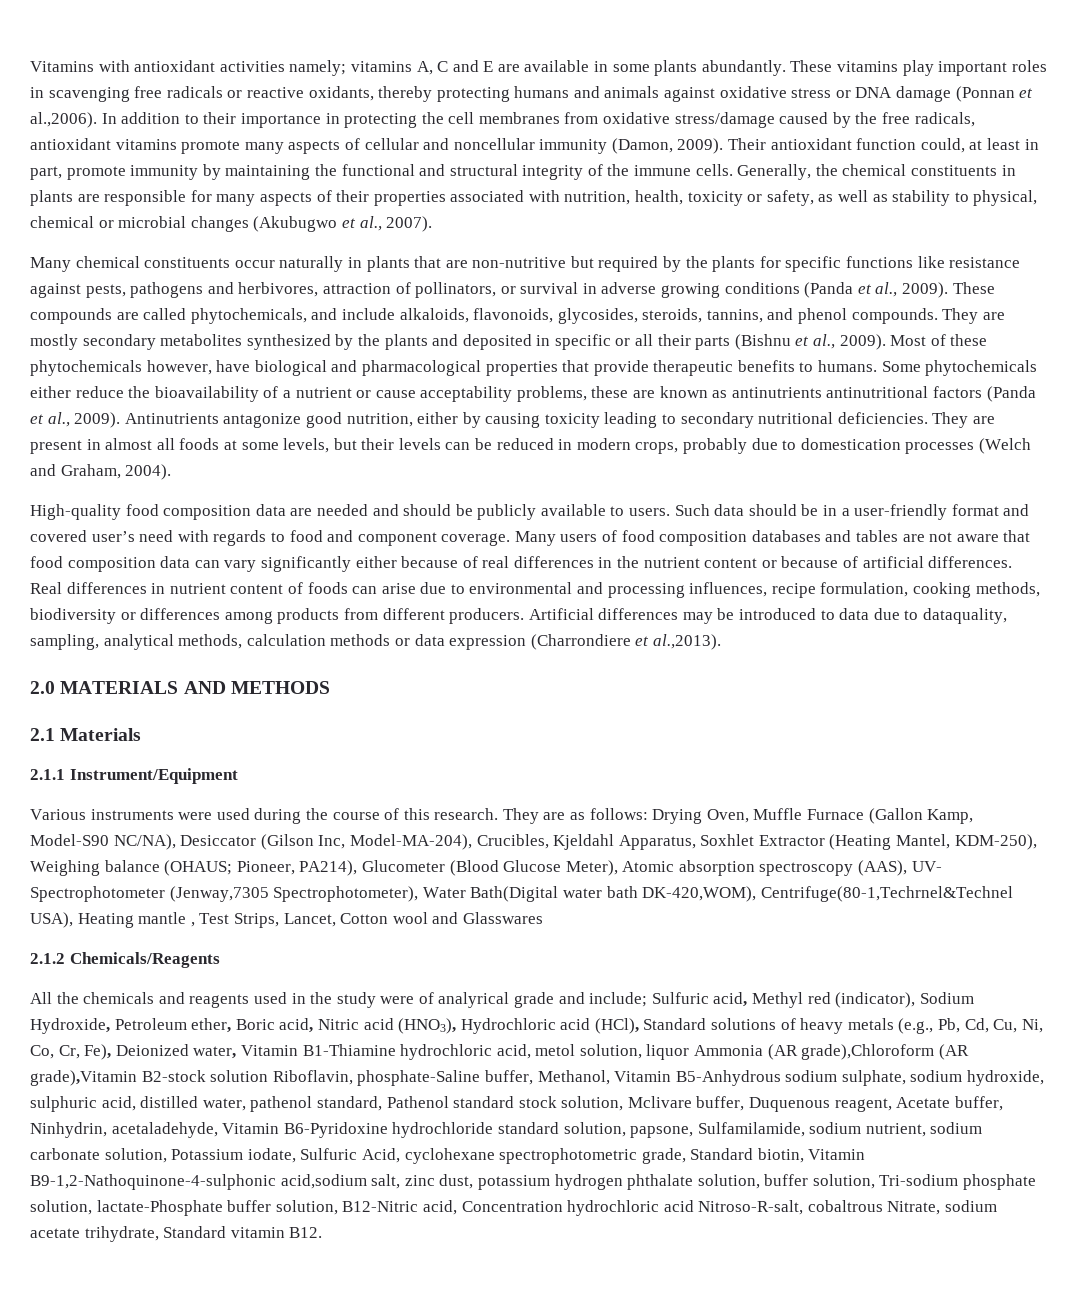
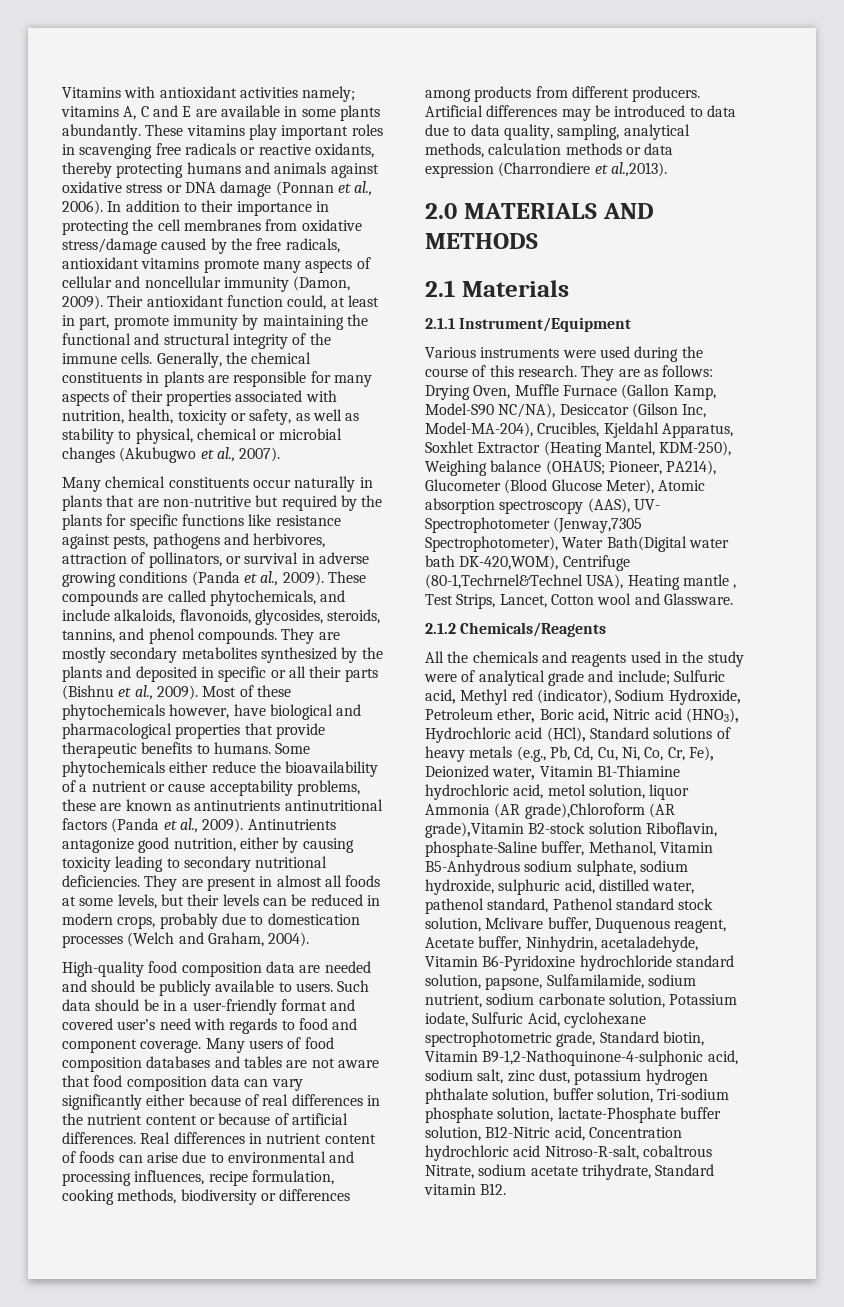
- These vitamins play important roles in scavenging free radicals or reactive oxidants, thereby protecting humans and animals against oxidative stress or DNA damage (Ponnan et al.,2006). In addition to their importance in protecting the cell membranes from oxidative stress/damage caused by the free radicals, antioxidant vitamins promote many aspects of cellular and noncellular immunity (Damon, 2009).
+ These vitamins play important roles in scavenging free radicals or reactive oxidants, thereby protecting humans and animals against oxidative stress or DNA damage (Ponnan et al., 2006). In addition to their importance in protecting the cell membranes from oxidative stress/damage caused by the free radicals, antioxidant vitamins promote many aspects of cellular and noncellular immunity (Damon, 2009).
- Artificial differences may be introduced to data due to dataquality, sampling, analytical methods, calculation methods or data expression (Charrondiere et al.,2013).
+ Artificial differences may be introduced to data due to data quality, sampling, analytical methods, calculation methods or data expression (Charrondiere et al.,2013).
- They are as follows: Drying Oven, Muffle Furnace (Gallon Kamp, Model-S90 NC/NA), Desiccator (Gilson Inc, Model-MA-204), Crucibles, Kjeldahl Apparatus, Soxhlet Extractor (Heating Mantel, KDM-250), Weighing balance (OHAUS; Pioneer, PA214), Glucometer (Blood Glucose Meter), Atomic absorption spectroscopy (AAS), UV- Spectrophotometer (Jenway,7305 Spectrophotometer), Water Bath(Digital water bath DK-420,WOM), Centrifuge(80-1,Techrnel&Technel USA), Heating mantle , Test Strips, Lancet, Cotton wool and Glasswares
+ They are as follows: Drying Oven, Muffle Furnace (Gallon Kamp, Model-S90 NC/NA), Desiccator (Gilson Inc, Model-MA-204), Crucibles, Kjeldahl Apparatus, Soxhlet Extractor (Heating Mantel, KDM-250), Weighing balance (OHAUS; Pioneer, PA214), Glucometer (Blood Glucose Meter), Atomic absorption spectroscopy (AAS), UV- Spectrophotometer (Jenway,7305 Spectrophotometer), Water Bath(Digital water bath DK-420,WOM), Centrifuge (80-1,Techrnel&Technel USA), Heating mantle , Test Strips, Lancet, Cotton wool and Glassware.
- All the chemicals and reagents used in the study were of analyrical grade and include;
+ All the chemicals and reagents used in the study were of analytical grade and include;
- Sulfuric acid, Methyl red (indicator), Sodium Hydroxide, Petroleum ether, Boric acid, Nitric acid (HNO3), Hydrochloric acid (HCl), Standard solutions of heavy metals (e.g., Pb, Cd, Cu, Ni, Co, Cr, Fe), Deionized water, Vitamin B1-Thiamine hydrochloric acid, metol solution, liquor Ammonia (AR grade),Chloroform (AR grade),Vitamin B2-stock solution Riboflavin, phosphate-Saline buffer, Methanol, Vitamin B5-Anhydrous sodium sulphate, sodium hydroxide, sulphuric acid, distilled water, pathenol standard, Pathenol standard stock solution, Mclivare buffer, Duquenous reagent, Acetate buffer, Ninhydrin, acetaladehyde, Vitamin B6-Pyridoxine hydrochloride standard solution, papsone, Sulfamilamide, sodium nutrient, sodium carbonate solution, Potassium iodate, Sulfuric Acid, cyclohexane spectrophotometric grade, Standard biotin, Vitamin B9-1,2-Nathoquinone-4-sulphonic acid,sodium salt, zinc dust, potassium hydrogen phthalate solution, buffer solution, Tri-sodium phosphate solution, lactate-Phosphate buffer solution, B12-Nitric acid, Concentration hydrochloric acid Nitroso-R-salt, cobaltrous Nitrate, sodium acetate trihydrate, Standard vitamin B12.
+ Sulfuric acid, Methyl red (indicator), Sodium Hydroxide, Petroleum ether, Boric acid, Nitric acid (HNO3), Hydrochloric acid (HCl), Standard solutions of heavy metals (e.g., Pb, Cd, Cu, Ni, Co, Cr, Fe), Deionized water, Vitamin B1-Thiamine hydrochloric acid, metol solution, liquor Ammonia (AR grade),Chloroform (AR grade),Vitamin B2-stock solution Riboflavin, phosphate-Saline buffer, Methanol, Vitamin B5-Anhydrous sodium sulphate, sodium hydroxide, sulphuric acid, distilled water, pathenol standard, Pathenol standard stock solution, Mclivare buffer, Duquenous reagent, Acetate buffer, Ninhydrin, acetaladehyde, Vitamin B6-Pyridoxine hydrochloride standard solution, papsone, Sulfamilamide, sodium nutrient, sodium carbonate solution, Potassium iodate, Sulfuric Acid, cyclohexane spectrophotometric grade, Standard biotin, Vitamin B9-1,2-Nathoquinone-4-sulphonic acid, sodium salt, zinc dust, potassium hydrogen phthalate solution, buffer solution, Tri-sodium phosphate solution, lactate-Phosphate buffer solution, B12-Nitric acid, Concentration hydrochloric acid Nitroso-R-salt, cobaltrous Nitrate, sodium acetate trihydrate, Standard vitamin B12.

